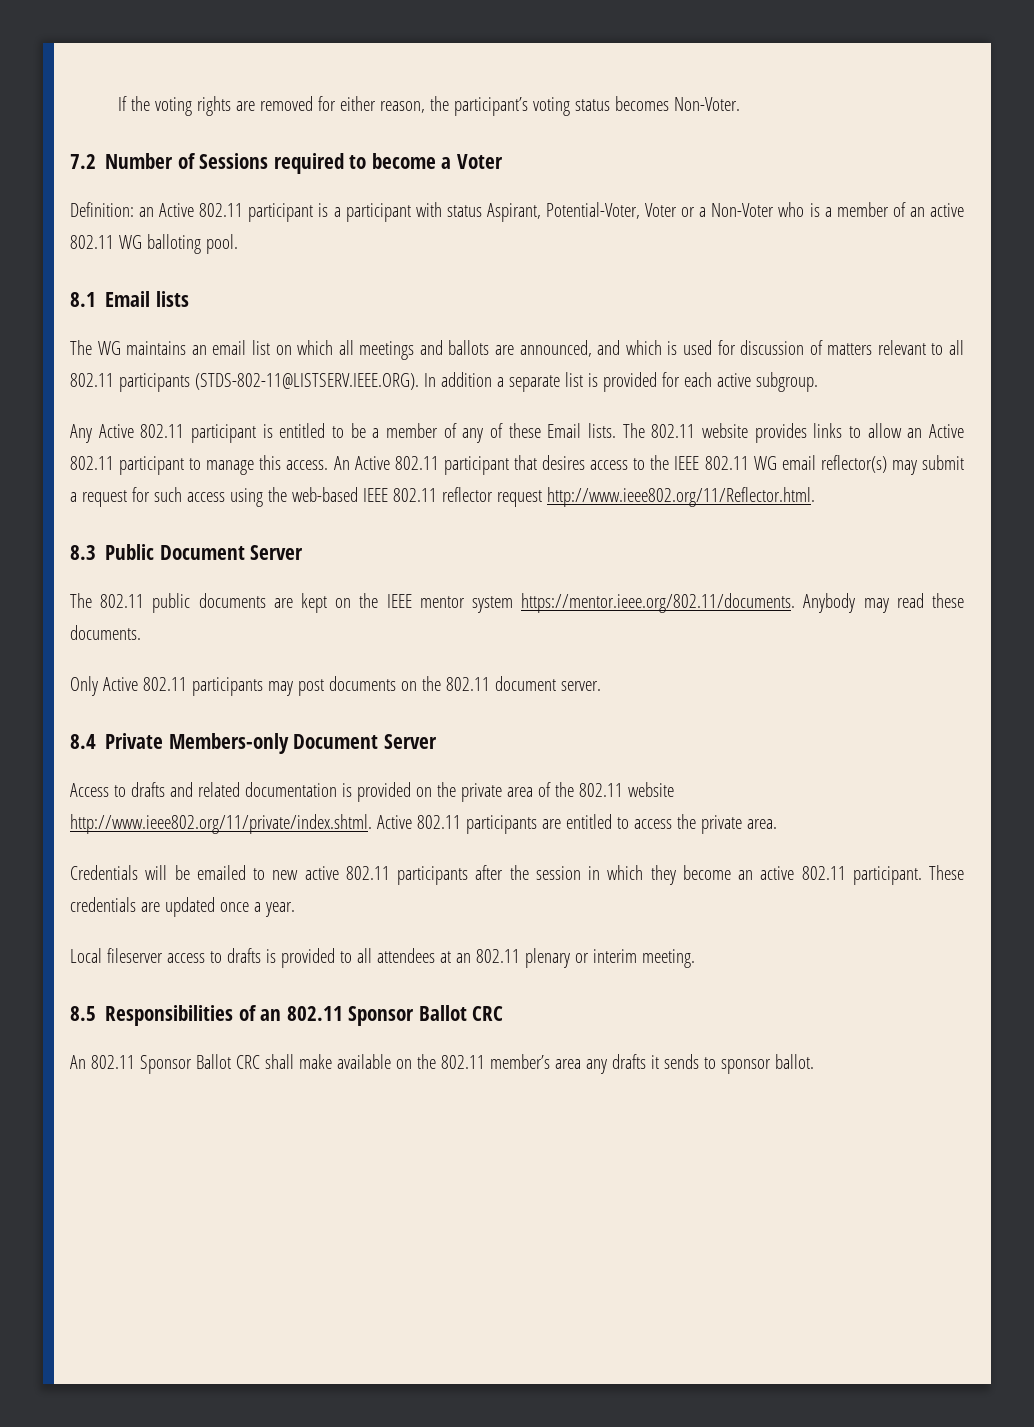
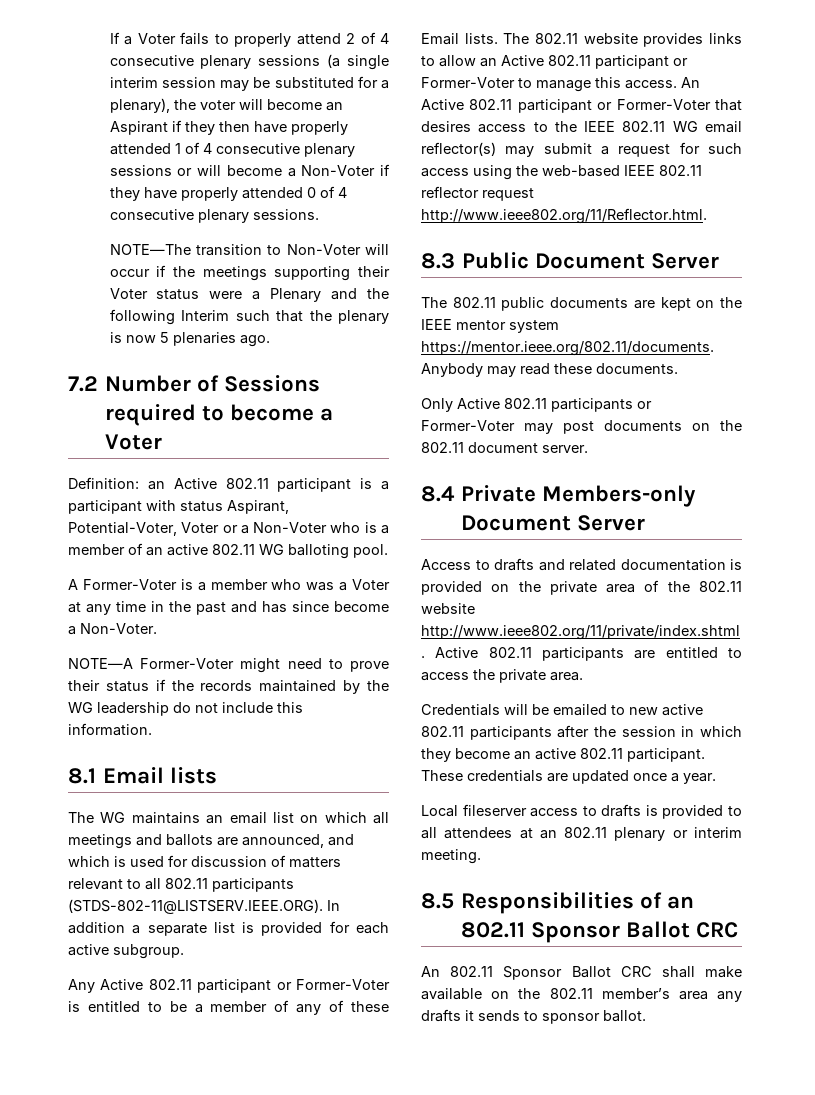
- If the voting rights are removed for either reason, the participant’s voting status becomes Non-Voter.
+ If a Voter fails to properly attend 2 of 4 consecutive plenary sessions (a single interim session may be substituted for a plenary), the voter will become an Aspirant if they then have properly attended 1 of 4 consecutive plenary sessions or will become a Non-Voter if they have properly attended 0 of 4 consecutive plenary sessions.
+ NOTE—The transition to Non-Voter will occur if the meetings supporting their Voter status were a Plenary and the following Interim such that the plenary is now 5 plenaries ago.
+ A Former-Voter is a member who was a Voter at any time in the past and has since become a Non-Voter.
+ NOTE—A Former-Voter might need to prove their status if the records maintained by the WG leadership do not include this information.
- Any Active 802.11 participant is entitled to be a member of any of these Email lists.
+ Any Active 802.11 participant or Former-Voter is entitled to be a member of any of these Email lists.
- The 802.11 website provides links to allow an Active 802.11 participant to manage this access.
+ The 802.11 website provides links to allow an Active 802.11 participant or Former-Voter to manage this access.
- An Active 802.11 participant that desires access to the IEEE 802.11 WG email reflector(s) may submit a request for such access using the web-based IEEE 802.11 reflector request http://www.ieee802.org/11/Reflector.html.
+ An Active 802.11 participant or Former-Voter that desires access to the IEEE 802.11 WG email reflector(s) may submit a request for such access using the web-based IEEE 802.11 reflector request http://www.ieee802.org/11/Reflector.html.
- Only Active 802.11 participants may post documents on the 802.11 document server.
+ Only Active 802.11 participants or Former-Voter may post documents on the 802.11 document server.

